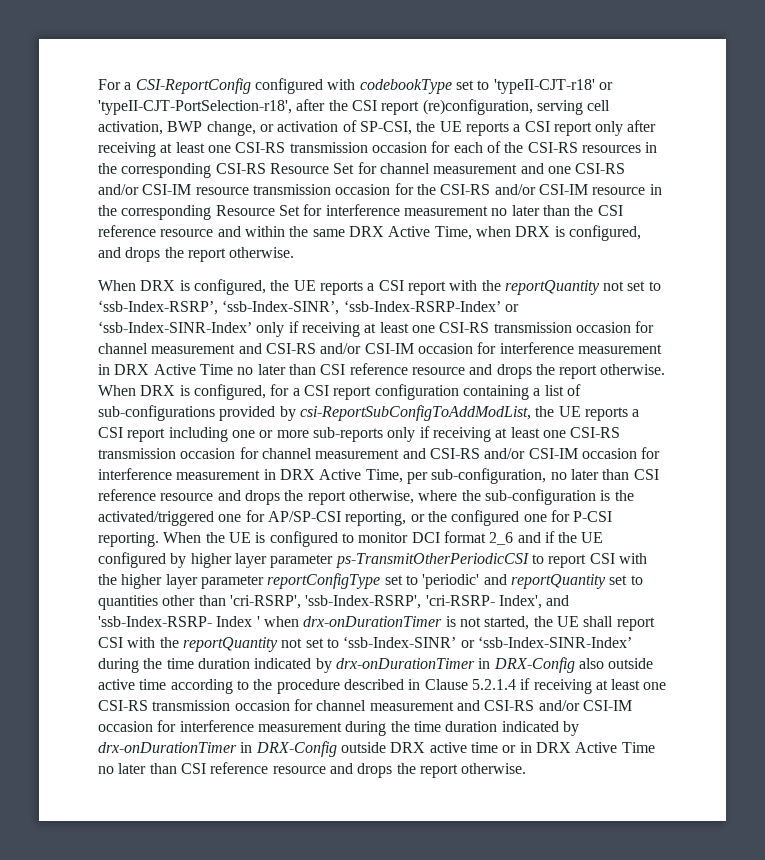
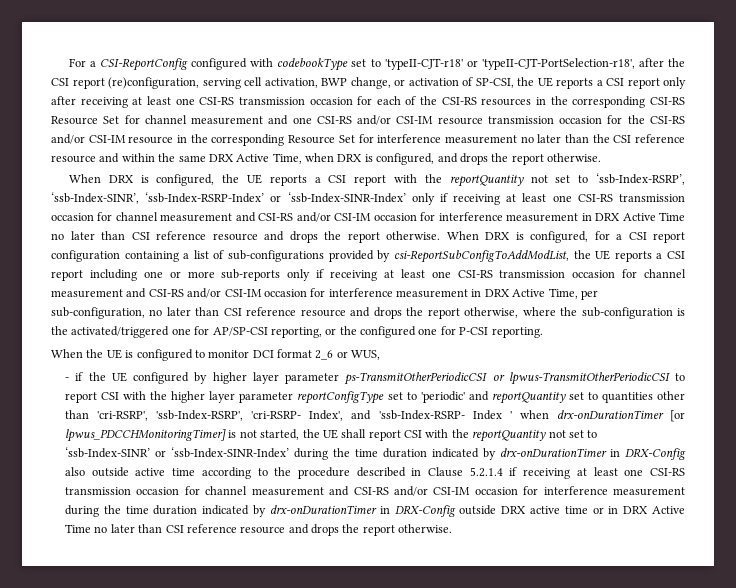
- When DRX is configured, for a CSI report configuration containing a list of sub-configurations provided by csi-ReportSubConfigToAddModList, the UE reports a CSI report including one or more sub-reports only if receiving at least one CSI-RS transmission occasion for channel measurement and CSI-RS and/or CSI-IM occasion for interference measurement in DRX Active Time, per sub-configuration, no later than CSI reference resource and drops the report otherwise, where the sub-configuration is the activated/triggered one for AP/SP-CSI reporting, or the configured one for P-CSI reporting. When the UE is configured to monitor DCI format 2_6 and if the UE configured by higher layer parameter ps-TransmitOtherPeriodicCSI to report CSI with the higher layer parameter reportConfigType set to 'periodic' and reportQuantity set to quantities other than 'cri-RSRP', 'ssb-Index-RSRP', 'cri-RSRP- Index', and 'ssb-Index-RSRP- Index ' when drx-onDurationTimer is not started, the UE shall report CSI with the reportQuantity not set to ‘ssb-Index-SINR’ or ‘ssb-Index-SINR-Index’ during the time duration indicated by drx-onDurationTimer in DRX-Config also outside active time according to the procedure described in Clause 5.2.1.4 if receiving at least one CSI-RS transmission occasion for channel measurement and CSI-RS and/or CSI-IM occasion for interference measurement during the time duration indicated by drx-onDurationTimer in DRX-Config outside DRX active time or in DRX Active Time no later than CSI reference resource and drops the report otherwise.
+ When DRX is configured, for a CSI report configuration containing a list of sub-configurations provided by csi-ReportSubConfigToAddModList, the UE reports a CSI report including one or more sub-reports only if receiving at least one CSI-RS transmission occasion for channel measurement and CSI-RS and/or CSI-IM occasion for interference measurement in DRX Active Time, per sub-configuration, no later than CSI reference resource and drops the report otherwise, where the sub-configuration is the activated/triggered one for AP/SP-CSI reporting, or the configured one for P-CSI reporting.
+ When the UE is configured to monitor DCI format 2_6 or WUS,
+ - if the UE configured by higher layer parameter ps-TransmitOtherPeriodicCSI or lpwus-TransmitOtherPeriodicCSI to report CSI with the higher layer parameter reportConfigType set to 'periodic' and reportQuantity set to quantities other than 'cri-RSRP', 'ssb-Index-RSRP', 'cri-RSRP- Index', and 'ssb-Index-RSRP- Index ' when drx-onDurationTimer [or lpwus_PDCCHMonitoringTimer] is not started, the UE shall report CSI with the reportQuantity not set to ‘ssb-Index-SINR’ or ‘ssb-Index-SINR-Index’ during the time duration indicated by drx-onDurationTimer in DRX-Config also outside active time according to the procedure described in Clause 5.2.1.4 if receiving at least one CSI-RS transmission occasion for channel measurement and CSI-RS and/or CSI-IM occasion for interference measurement during the time duration indicated by drx-onDurationTimer in DRX-Config outside DRX active time or in DRX Active Time no later than CSI reference resource and drops the report otherwise.

